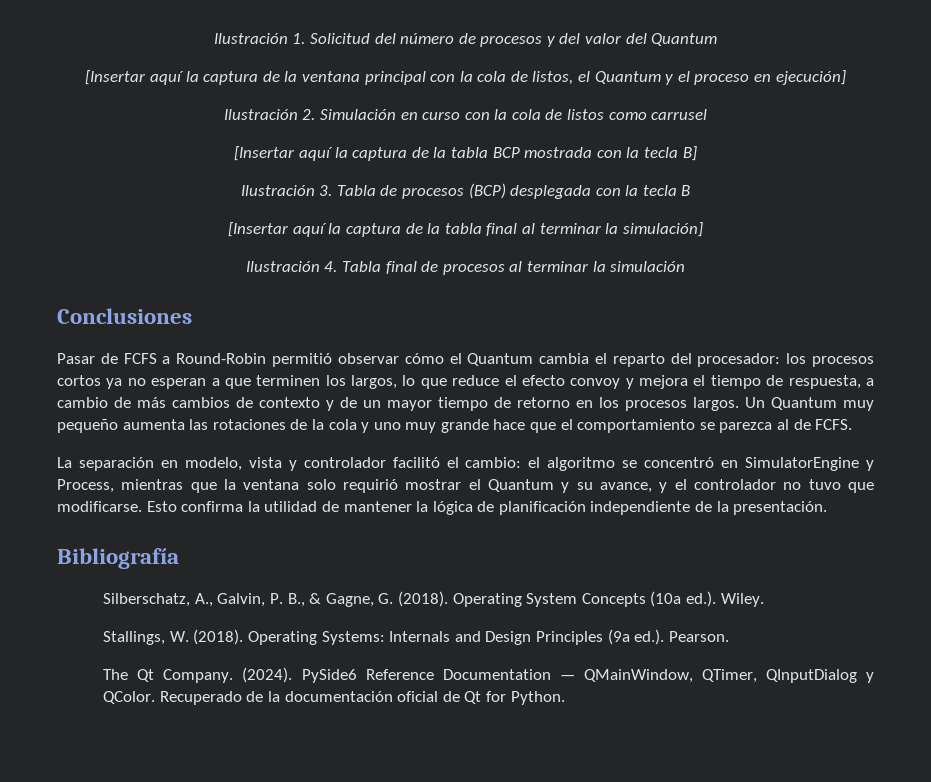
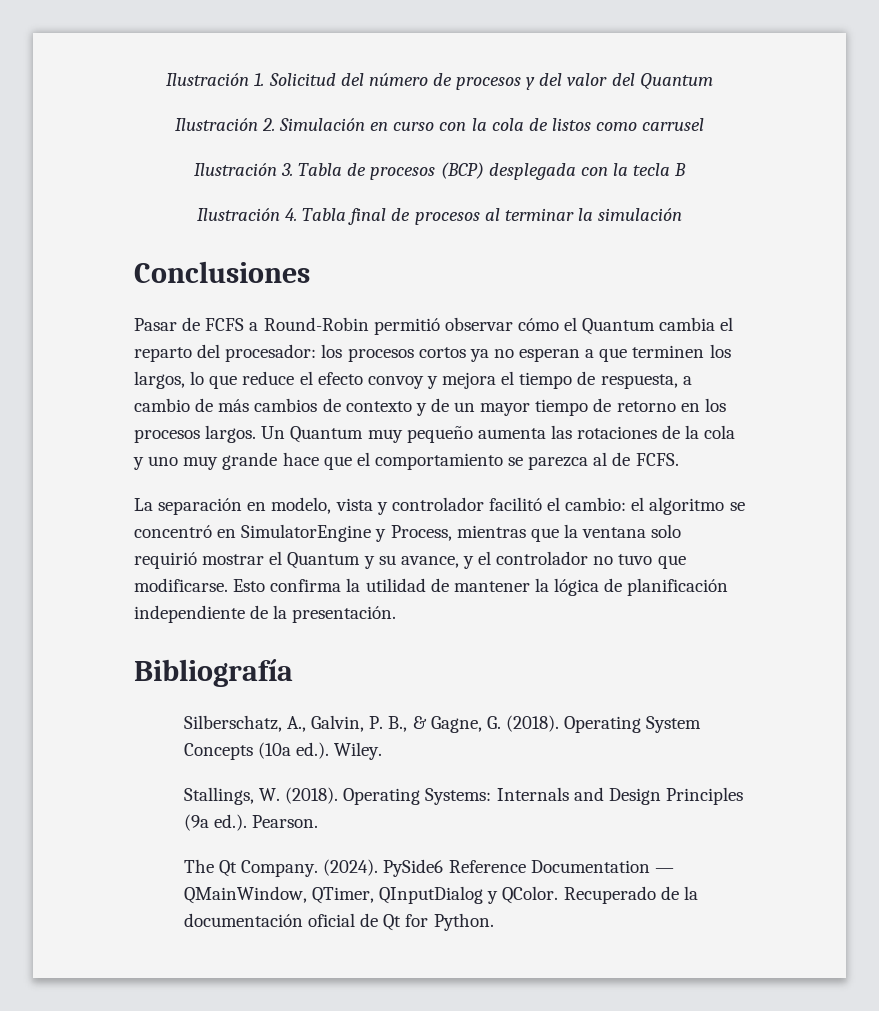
- [Insertar aquí la captura de la ventana principal con la cola de listos, el Quantum y el proceso en ejecución]
- [Insertar aquí la captura de la tabla BCP mostrada con la tecla B]
- [Insertar aquí la captura de la tabla final al terminar la simulación]

